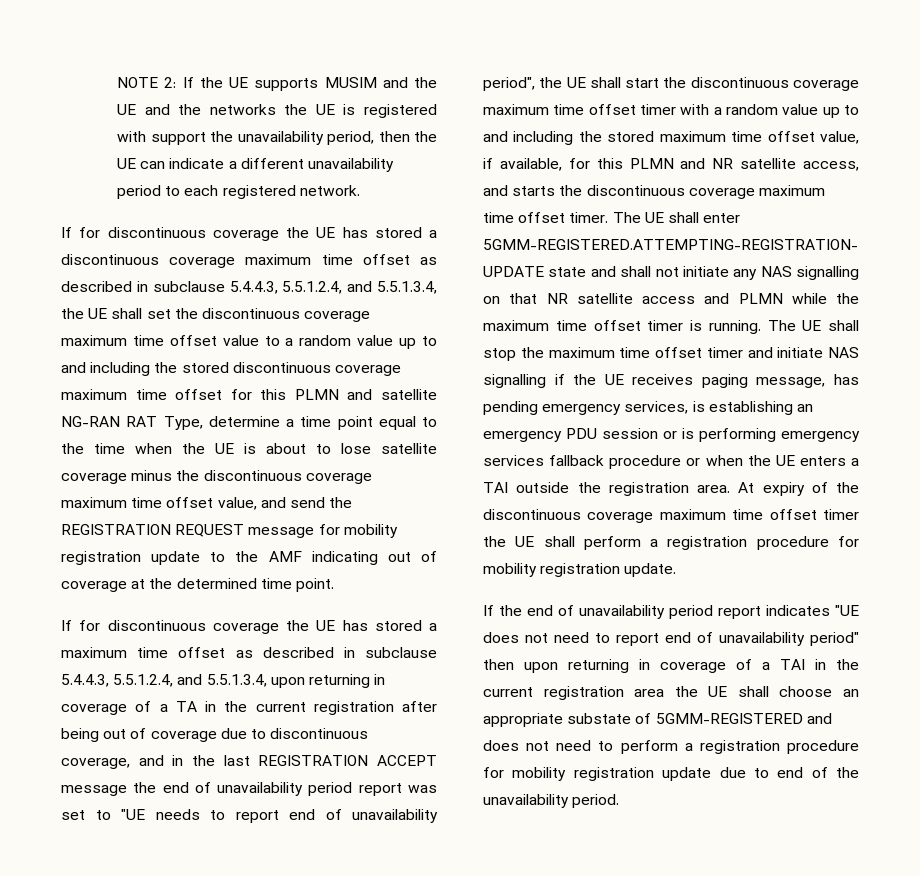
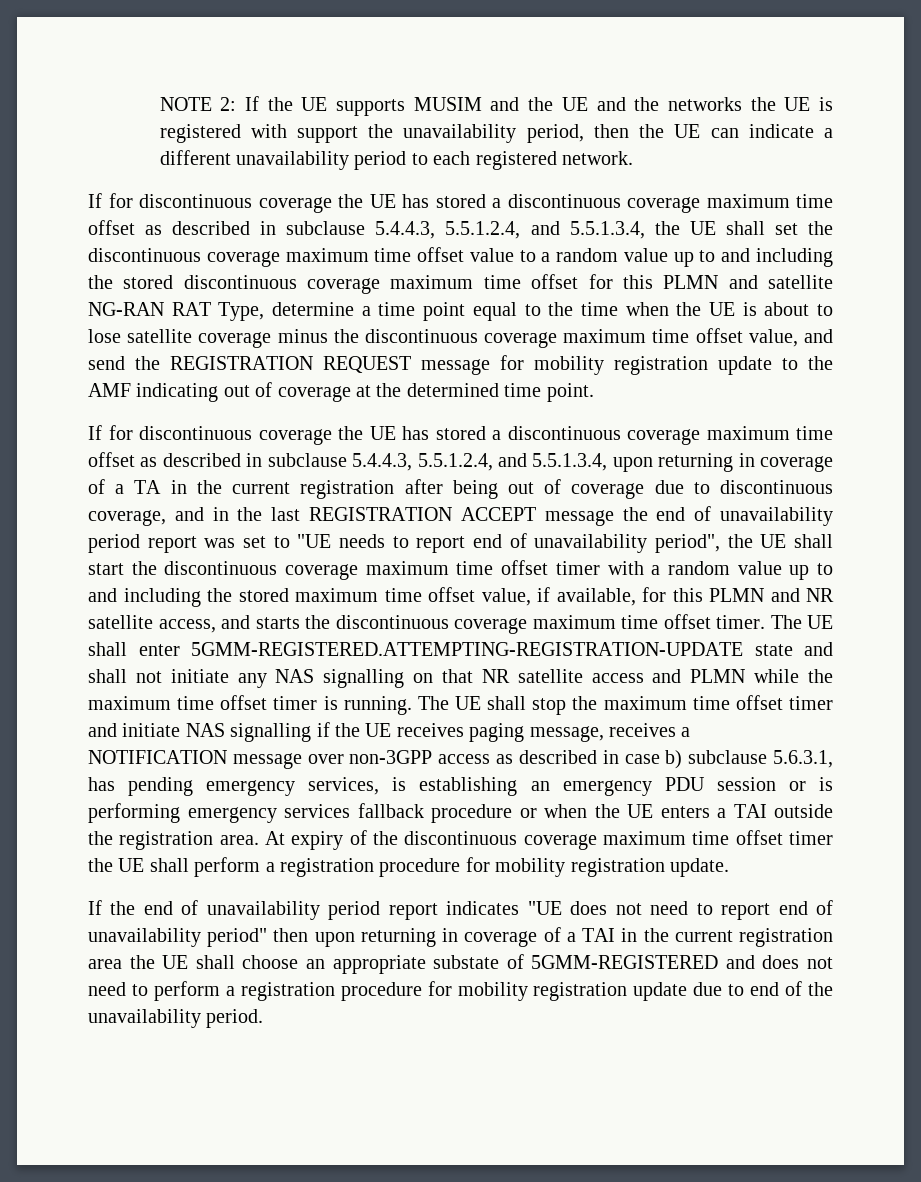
- If for discontinuous coverage the UE has stored a maximum time offset as described in subclause 5.4.4.3, 5.5.1.2.4, and 5.5.1.3.4, upon returning in coverage of a TA in the current registration after being out of coverage due to discontinuous coverage, and in the last REGISTRATION ACCEPT message the end of unavailability period report was set to "UE needs to report end of unavailability period", the UE shall start the discontinuous coverage maximum time offset timer with a random value up to and including the stored maximum time offset value, if available, for this PLMN and NR satellite access, and starts the discontinuous coverage maximum time offset timer.
+ If for discontinuous coverage the UE has stored a discontinuous coverage maximum time offset as described in subclause 5.4.4.3, 5.5.1.2.4, and 5.5.1.3.4, upon returning in coverage of a TA in the current registration after being out of coverage due to discontinuous coverage, and in the last REGISTRATION ACCEPT message the end of unavailability period report was set to "UE needs to report end of unavailability period", the UE shall start the discontinuous coverage maximum time offset timer with a random value up to and including the stored maximum time offset value, if available, for this PLMN and NR satellite access, and starts the discontinuous coverage maximum time offset timer.
- The UE shall stop the maximum time offset timer and initiate NAS signalling if the UE receives paging message, has pending emergency services, is establishing an emergency PDU session or is performing emergency services fallback procedure or when the UE enters a TAI outside the registration area.
+ The UE shall stop the maximum time offset timer and initiate NAS signalling if the UE receives paging message, receives a NOTIFICATION message over non-3GPP access as described in case b) subclause 5.6.3.1, has pending emergency services, is establishing an emergency PDU session or is performing emergency services fallback procedure or when the UE enters a TAI outside the registration area.

